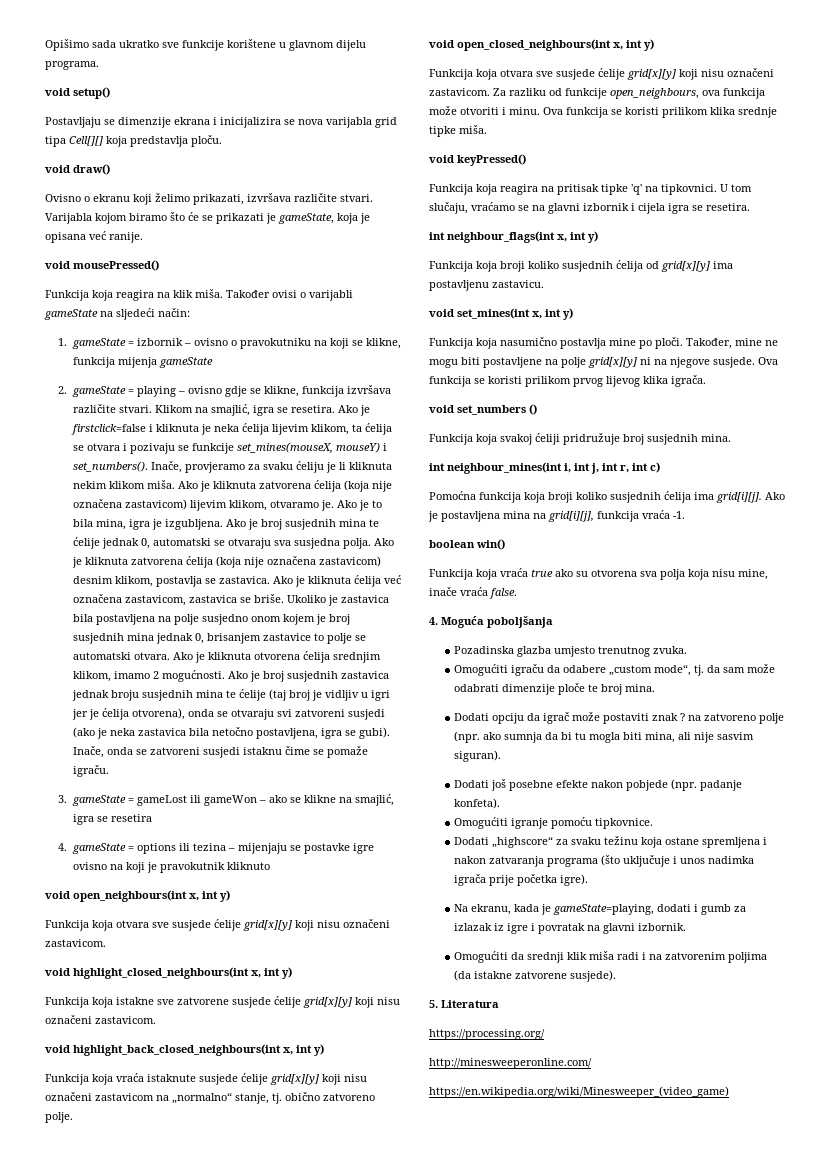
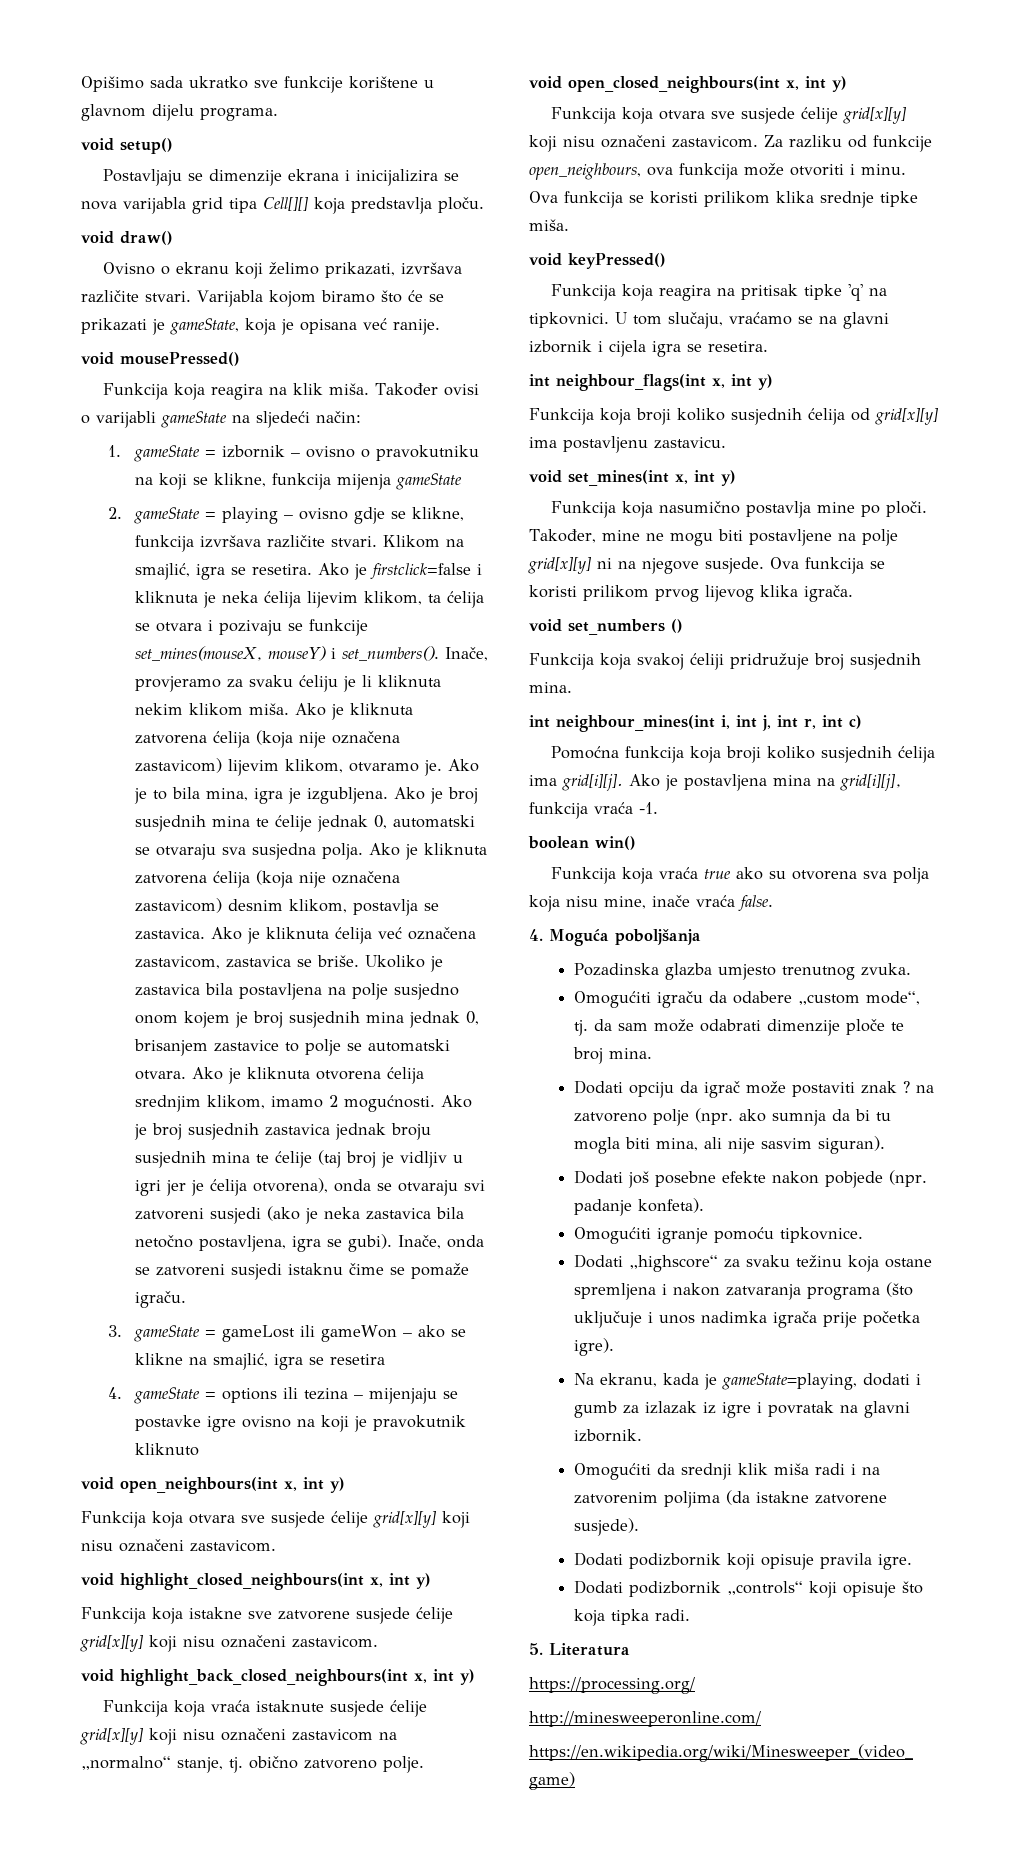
+ Dodati podizbornik koji opisuje pravila igre.
+ Dodati podizbornik „controls“ koji opisuje što koja tipka radi.

